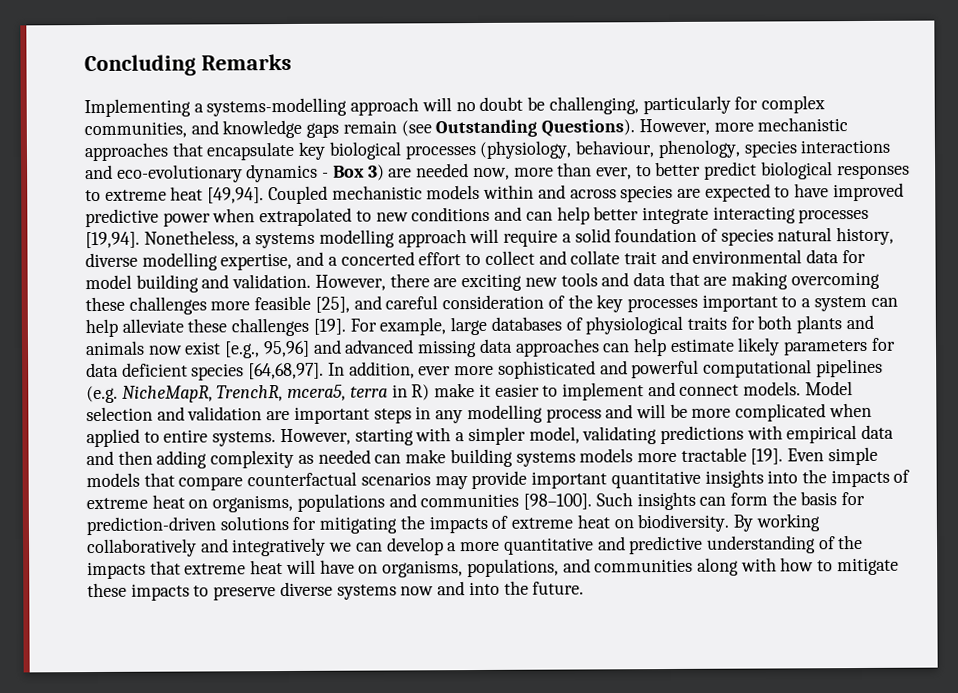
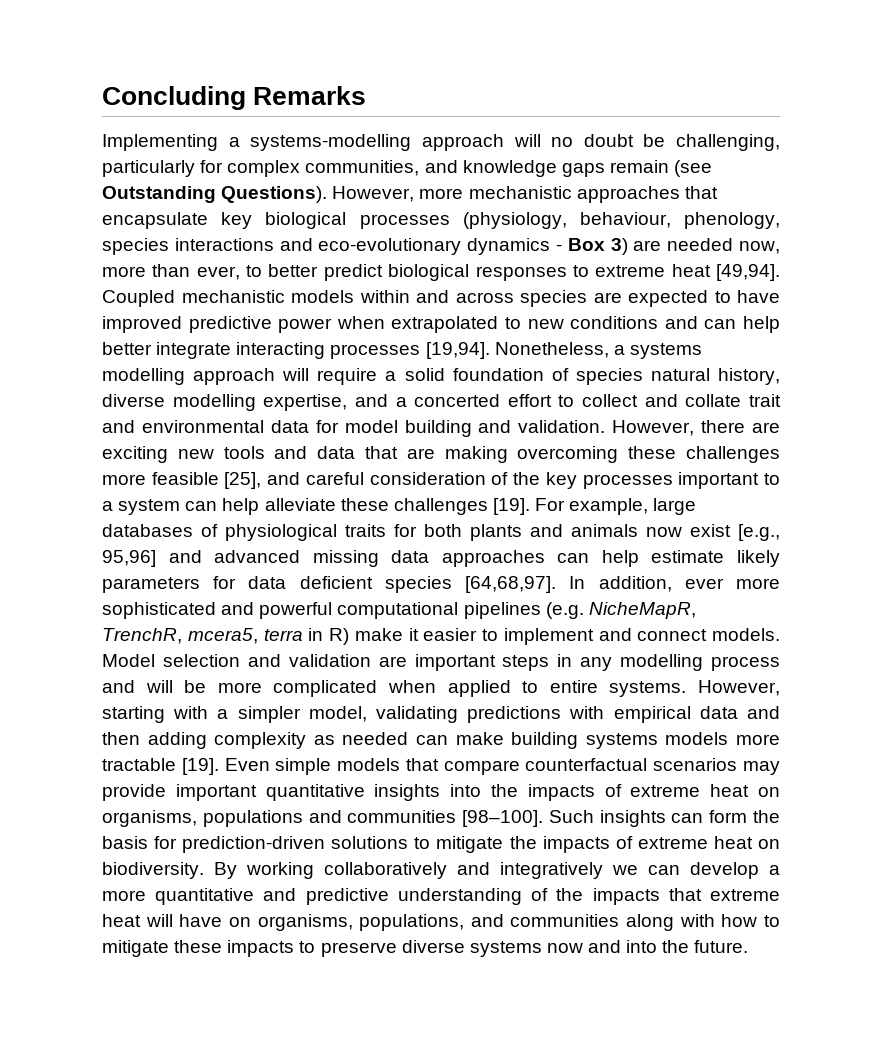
- Such insights can form the basis for prediction-driven solutions for mitigating the impacts of extreme heat on biodiversity.
+ Such insights can form the basis for prediction-driven solutions to mitigate the impacts of extreme heat on biodiversity.

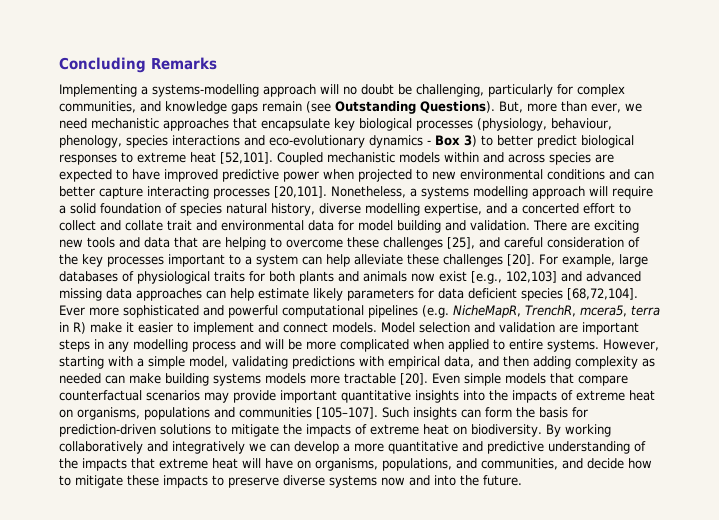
- However, more mechanistic approaches that encapsulate key biological processes (physiology, behaviour, phenology, species interactions and eco-evolutionary dynamics - Box 3) are needed now, more than ever, to better predict biological responses to extreme heat [49,94].
+ But, more than ever, we need mechanistic approaches that encapsulate key biological processes (physiology, behaviour, phenology, species interactions and eco-evolutionary dynamics - Box 3) to better predict biological responses to extreme heat [52,101].
- Coupled mechanistic models within and across species are expected to have improved predictive power when extrapolated to new conditions and can help better integrate interacting processes [19,94].
+ Coupled mechanistic models within and across species are expected to have improved predictive power when projected to new environmental conditions and can better capture interacting processes [20,101].
- However, there are exciting new tools and data that are making overcoming these challenges more feasible [25], and careful consideration of the key processes important to a system can help alleviate these challenges [19].
+ There are exciting new tools and data that are helping to overcome these challenges [25], and careful consideration of the key processes important to a system can help alleviate these challenges [20].
- For example, large databases of physiological traits for both plants and animals now exist [e.g., 95,96] and advanced missing data approaches can help estimate likely parameters for data deficient species [64,68,97]. In addition, ever more sophisticated and powerful computational pipelines (e.g. NicheMapR, TrenchR, mcera5, terra in R) make it easier to implement and connect models.
+ For example, large databases of physiological traits for both plants and animals now exist [e.g., 102,103] and advanced missing data approaches can help estimate likely parameters for data deficient species [68,72,104]. Ever more sophisticated and powerful computational pipelines (e.g. NicheMapR, TrenchR, mcera5, terra in R) make it easier to implement and connect models.
- However, starting with a simpler model, validating predictions with empirical data and then adding complexity as needed can make building systems models more tractable [19].
+ However, starting with a simple model, validating predictions with empirical data, and then adding complexity as needed can make building systems models more tractable [20].
- Even simple models that compare counterfactual scenarios may provide important quantitative insights into the impacts of extreme heat on organisms, populations and communities [98–100].
+ Even simple models that compare counterfactual scenarios may provide important quantitative insights into the impacts of extreme heat on organisms, populations and communities [105–107].
- By working collaboratively and integratively we can develop a more quantitative and predictive understanding of the impacts that extreme heat will have on organisms, populations, and communities along with how to mitigate these impacts to preserve diverse systems now and into the future.
+ By working collaboratively and integratively we can develop a more quantitative and predictive understanding of the impacts that extreme heat will have on organisms, populations, and communities, and decide how to mitigate these impacts to preserve diverse systems now and into the future.

